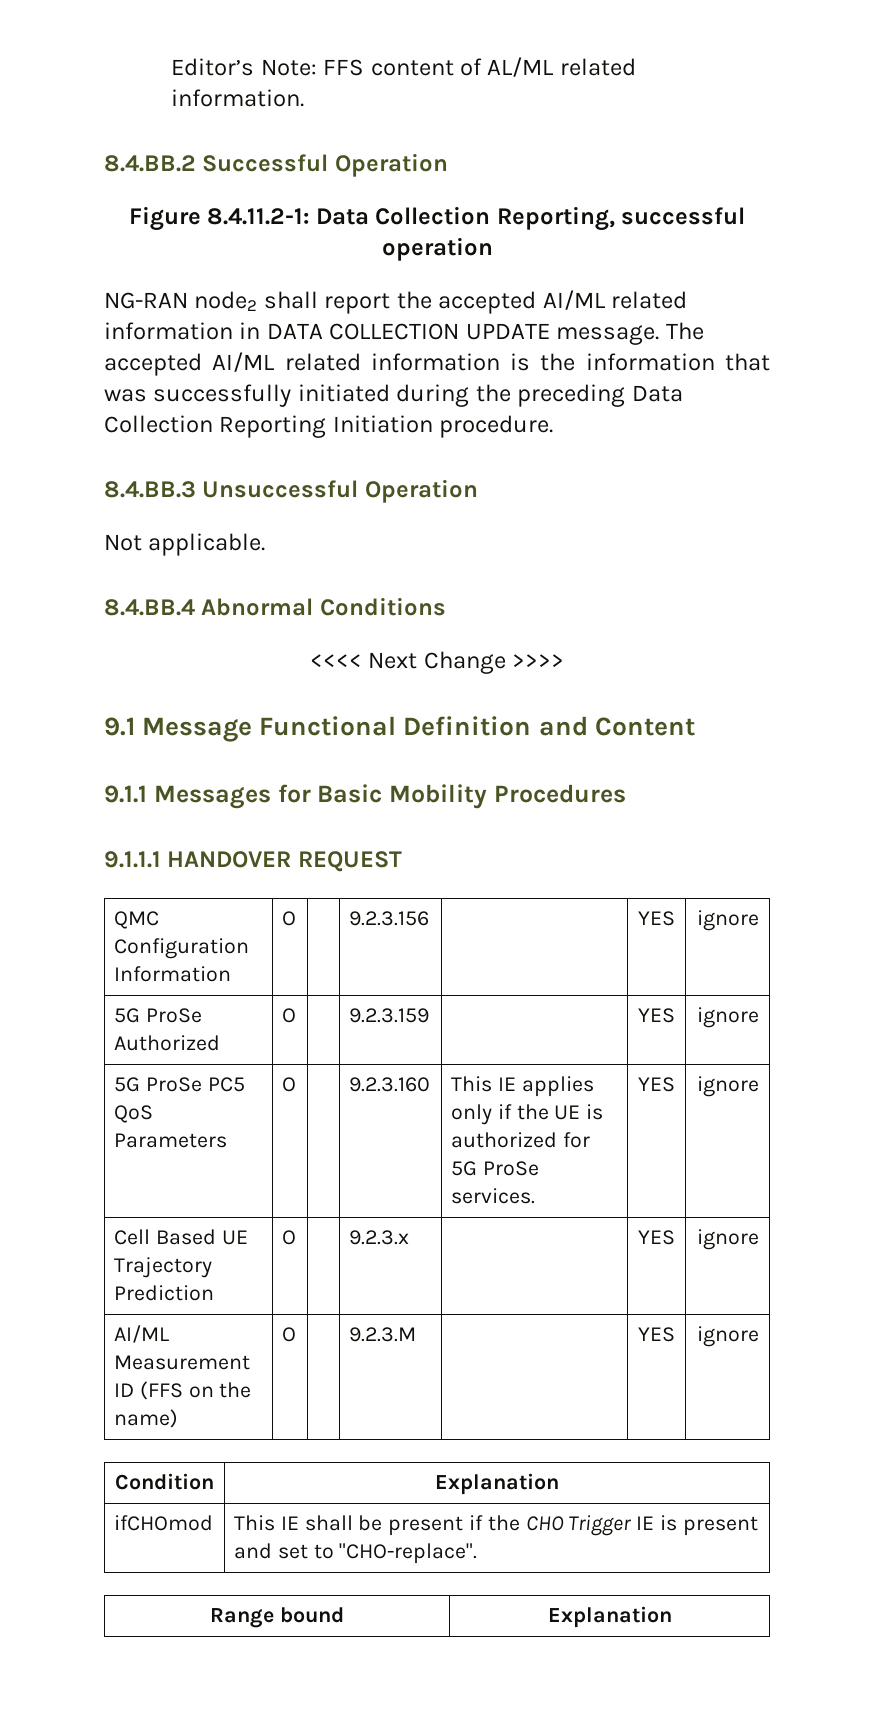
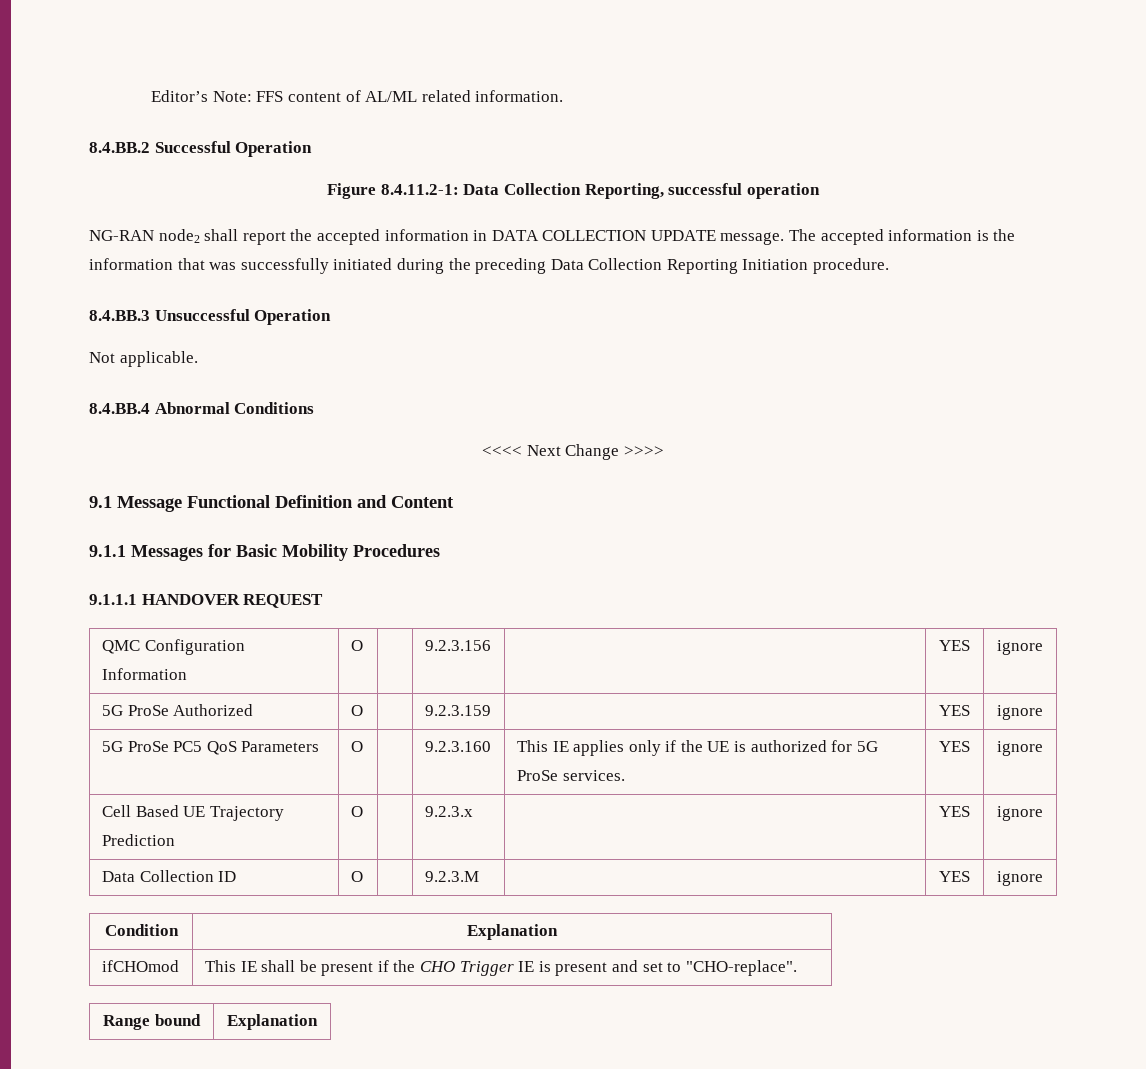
- NG-RAN node2 shall report the accepted AI/ML related information in DATA COLLECTION UPDATE message.
+ NG-RAN node2 shall report the accepted information in DATA COLLECTION UPDATE message.
- The accepted AI/ML related information is the information that was successfully initiated during the preceding Data Collection Reporting Initiation procedure.
+ The accepted information is the information that was successfully initiated during the preceding Data Collection Reporting Initiation procedure.
- AI/ML Measurement ID (FFS on the name) | O | | 9.2.3.M | | YES | ignore
+ Data Collection ID | O | | 9.2.3.M | | YES | ignore

